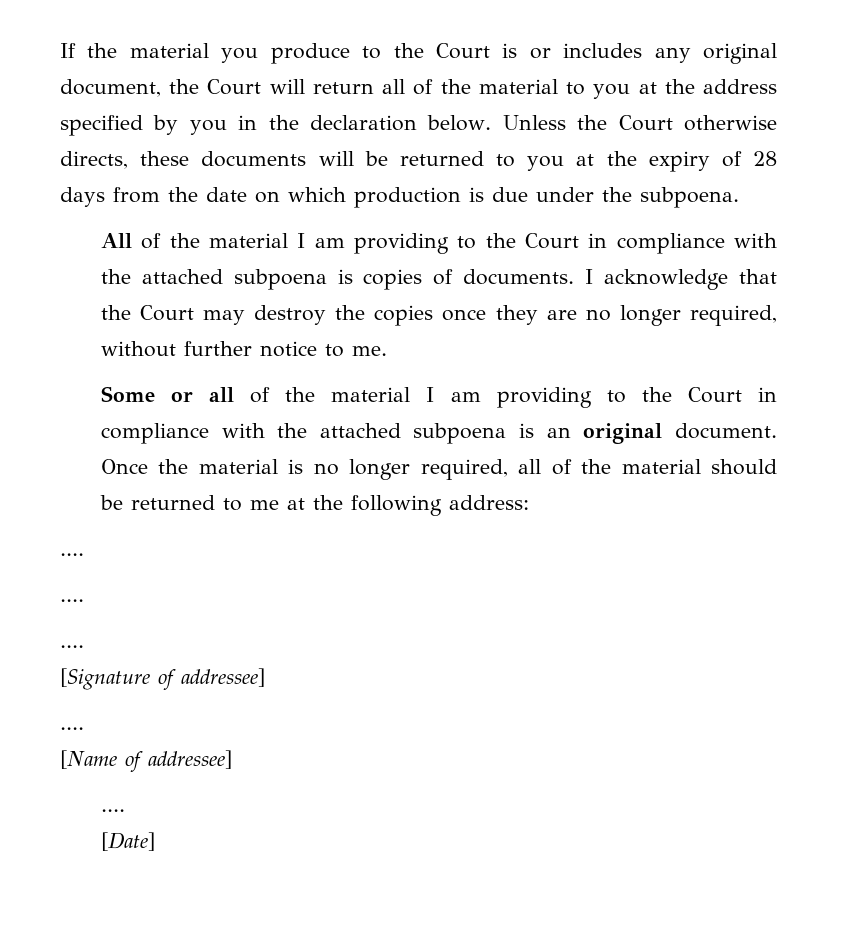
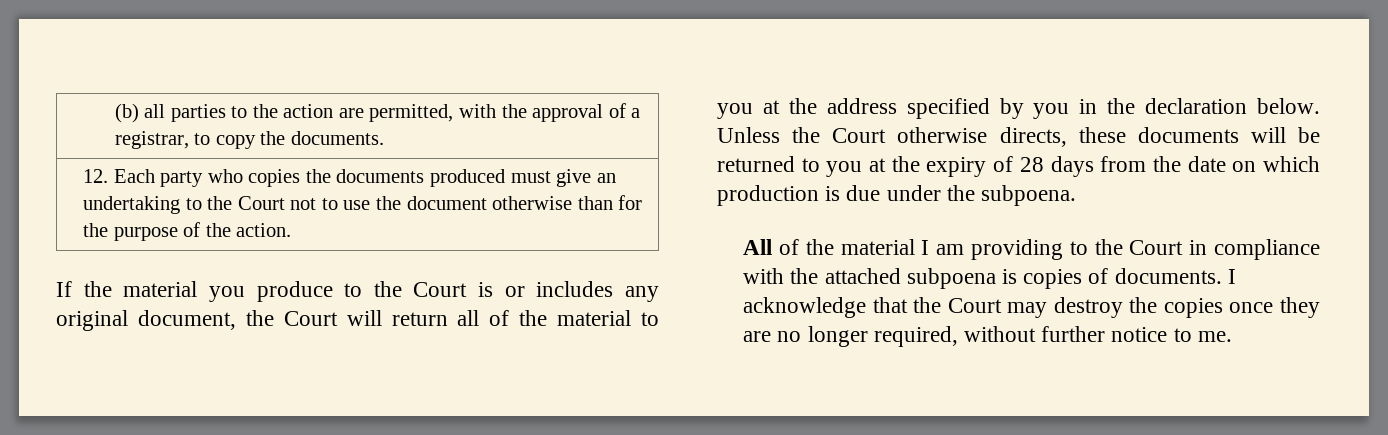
+ (b) all parties to the action are permitted, with the approval of a registrar, to copy the documents.
+ 12. Each party who copies the documents produced must give an undertaking to the Court not to use the document otherwise than for the purpose of the action.
- Some or all of the material I am providing to the Court in compliance with the attached subpoena is an original document. Once the material is no longer required, all of the material should be returned to me at the following address:
- ....
- ....
- ....
- [Signature of addressee]
- ....
- [Name of addressee]
- ....
- [Date]

